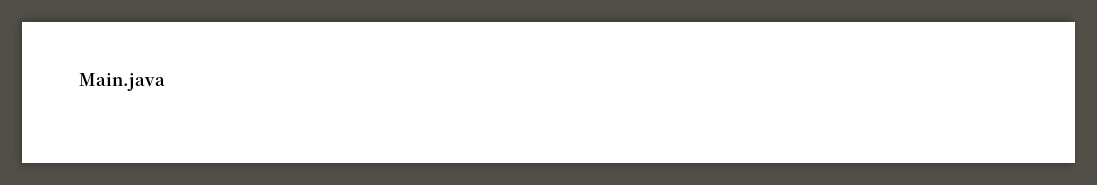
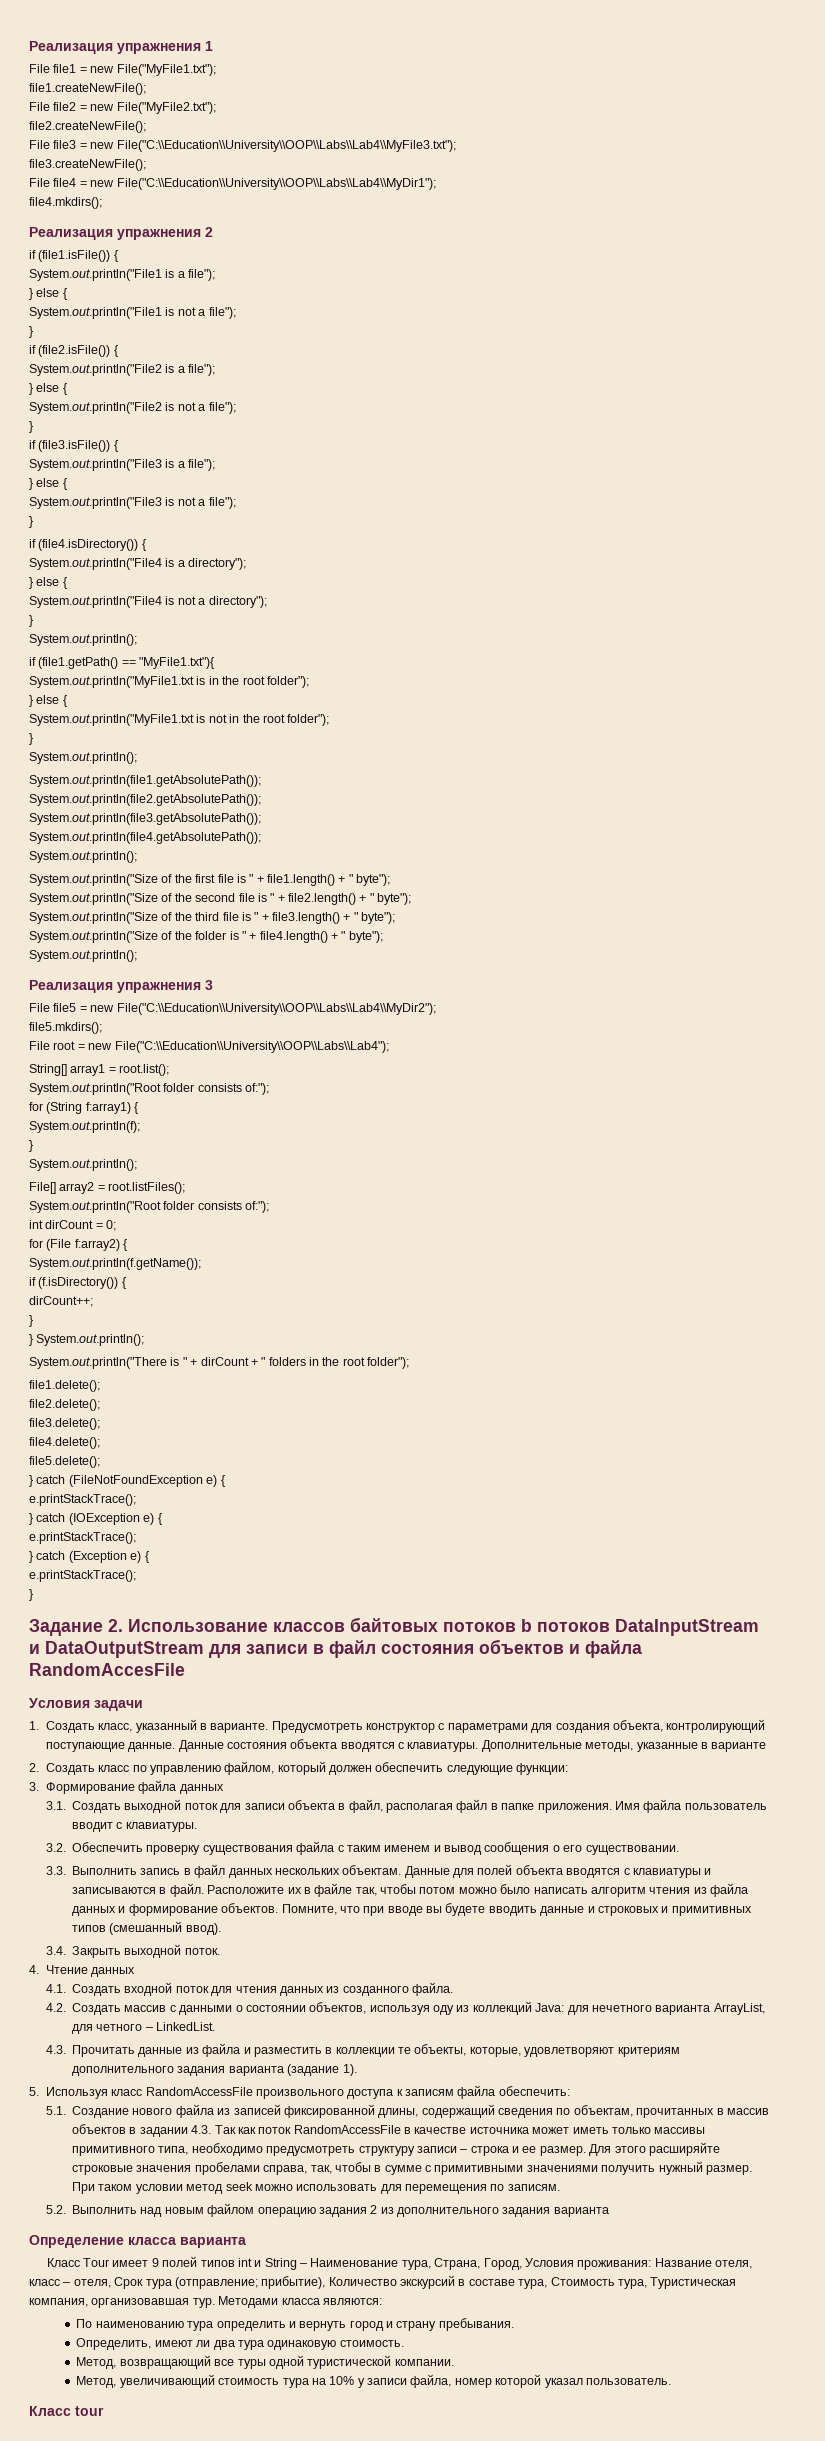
- Main.java
+ Реализация упражнения 1
+ File file1 = new File("MyFile1.txt");
+ file1.createNewFile();
+ File file2 = new File("MyFile2.txt");
+ file2.createNewFile();
+ File file3 = new File("C:\\Education\\University\\OOP\\Labs\\Lab4\\MyFile3.txt");
+ file3.createNewFile();
+ File file4 = new File("C:\\Education\\University\\OOP\\Labs\\Lab4\\MyDir1");
+ file4.mkdirs();
+ Реализация упражнения 2
+ if (file1.isFile()) {
+ System.out.println("File1 is a file");
+ } else {
+ System.out.println("File1 is not a file");
+ }
+ if (file2.isFile()) {
+ System.out.println("File2 is a file");
+ } else {
+ System.out.println("File2 is not a file");
+ }
+ if (file3.isFile()) {
+ System.out.println("File3 is a file");
+ } else {
+ System.out.println("File3 is not a file");
+ }
+ if (file4.isDirectory()) {
+ System.out.println("File4 is a directory");
+ } else {
+ System.out.println("File4 is not a directory");
+ }
+ System.out.println();
+ if (file1.getPath() == "MyFile1.txt"){
+ System.out.println("MyFile1.txt is in the root folder");
+ } else {
+ System.out.println("MyFile1.txt is not in the root folder");
+ }
+ System.out.println();
+ System.out.println(file1.getAbsolutePath());
+ System.out.println(file2.getAbsolutePath());
+ System.out.println(file3.getAbsolutePath());
+ System.out.println(file4.getAbsolutePath());
+ System.out.println();
+ System.out.println("Size of the first file is " + file1.length() + " byte");
+ System.out.println("Size of the second file is " + file2.length() + " byte");
+ System.out.println("Size of the third file is " + file3.length() + " byte");
+ System.out.println("Size of the folder is " + file4.length() + " byte");
+ System.out.println();
+ Реализация упражнения 3
+ File file5 = new File("C:\\Education\\University\\OOP\\Labs\\Lab4\\MyDir2");
+ file5.mkdirs();
+ File root = new File("C:\\Education\\University\\OOP\\Labs\\Lab4");
+ String[] array1 = root.list();
+ System.out.println("Root folder consists of:");
+ for (String f:array1) {
+ System.out.println(f);
+ }
+ System.out.println();
+ File[] array2 = root.listFiles();
+ System.out.println("Root folder consists of:");
+ int dirCount = 0;
+ for (File f:array2) {
+ System.out.println(f.getName());
+ if (f.isDirectory()) {
+ dirCount++;
+ }
+ } System.out.println();
+ System.out.println("There is " + dirCount + " folders in the root folder");
+ file1.delete();
+ file2.delete();
+ file3.delete();
+ file4.delete();
+ file5.delete();
+ } catch (FileNotFoundException e) {
+ e.printStackTrace();
+ } catch (IOException e) {
+ e.printStackTrace();
+ } catch (Exception e) {
+ e.printStackTrace();
+ }
+ Задание 2. Использование классов байтовых потоков b потоков DataInputStream и DataOutputStream для записи в файл состояния объектов и файла RandomAccesFile
+ Условия задачи
+ 1. Создать класс, указанный в варианте. Предусмотреть конструктор с параметрами для создания объекта, контролирующий поступающие данные. Данные состояния объекта вводятся с клавиатуры. Дополнительные методы, указанные в варианте
+ 2. Создать класс по управлению файлом, который должен обеспечить следующие функции:
+ 3. Формирование файла данных
+ 3.1. Создать выходной поток для записи объекта в файл, располагая файл в папке приложения. Имя файла пользователь вводит с клавиатуры.
+ 3.2. Обеспечить проверку существования файла с таким именем и вывод сообщения о его существовании.
+ 3.3. Выполнить запись в файл данных нескольких объектам. Данные для полей объекта вводятся с клавиатуры и записываются в файл. Расположите их в файле так, чтобы потом можно было написать алгоритм чтения из файла данных и формирование объектов. Помните, что при вводе вы будете вводить данные и строковых и примитивных типов (смешанный ввод).
+ 3.4. Закрыть выходной поток.
+ 4. Чтение данных
+ 4.1. Создать входной поток для чтения данных из созданного файла.
+ 4.2. Создать массив с данными о состоянии объектов, используя оду из коллекций Java: для нечетного варианта ArrayList, для четного – LinkedList.
+ 4.3. Прочитать данные из файла и разместить в коллекции те объекты, которые, удовлетворяют критериям дополнительного задания варианта (задание 1).
+ 5. Используя класс RandomAccessFile произвольного доступа к записям файла обеспечить:
+ 5.1. Создание нового файла из записей фиксированной длины, содержащий сведения по объектам, прочитанных в массив объектов в задании 4.3. Так как поток RandomAccessFile в качестве источника может иметь только массивы примитивного типа, необходимо предусмотреть структуру записи – строка и ее размер. Для этого расширяйте строковые значения пробелами справа, так, чтобы в сумме с примитивными значениями получить нужный размер. При таком условии метод seek можно использовать для перемещения по записям.
+ 5.2. Выполнить над новым файлом операцию задания 2 из дополнительного задания варианта
+ Определение класса варианта
+ Класс Tour имеет 9 полей типов int и String – Наименование тура, Страна, Город, Условия проживания: Название отеля, класс – отеля, Срок тура (отправление; прибытие), Количество экскурсий в составе тура, Стоимость тура, Туристическая компания, организовавшая тур. Методами класса являются:
+ По наименованию тура определить и вернуть город и страну пребывания.
+ Определить, имеют ли два тура одинаковую стоимость.
+ Метод, возвращающий все туры одной туристической компании.
+ Метод, увеличивающий стоимость тура на 10% у записи файла, номер которой указал пользователь.
+ Класс tour

